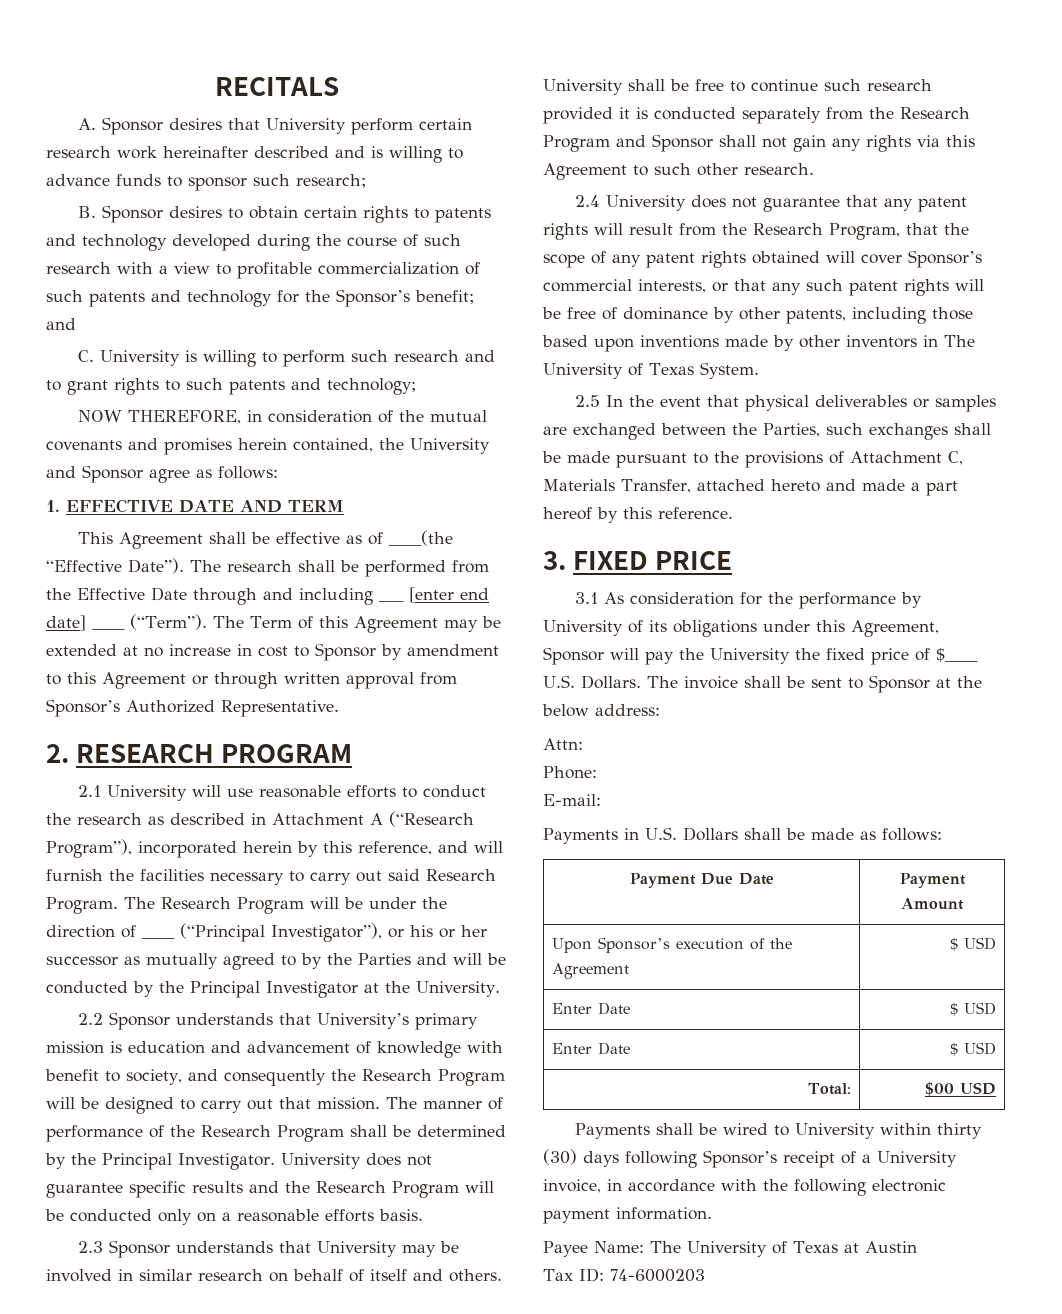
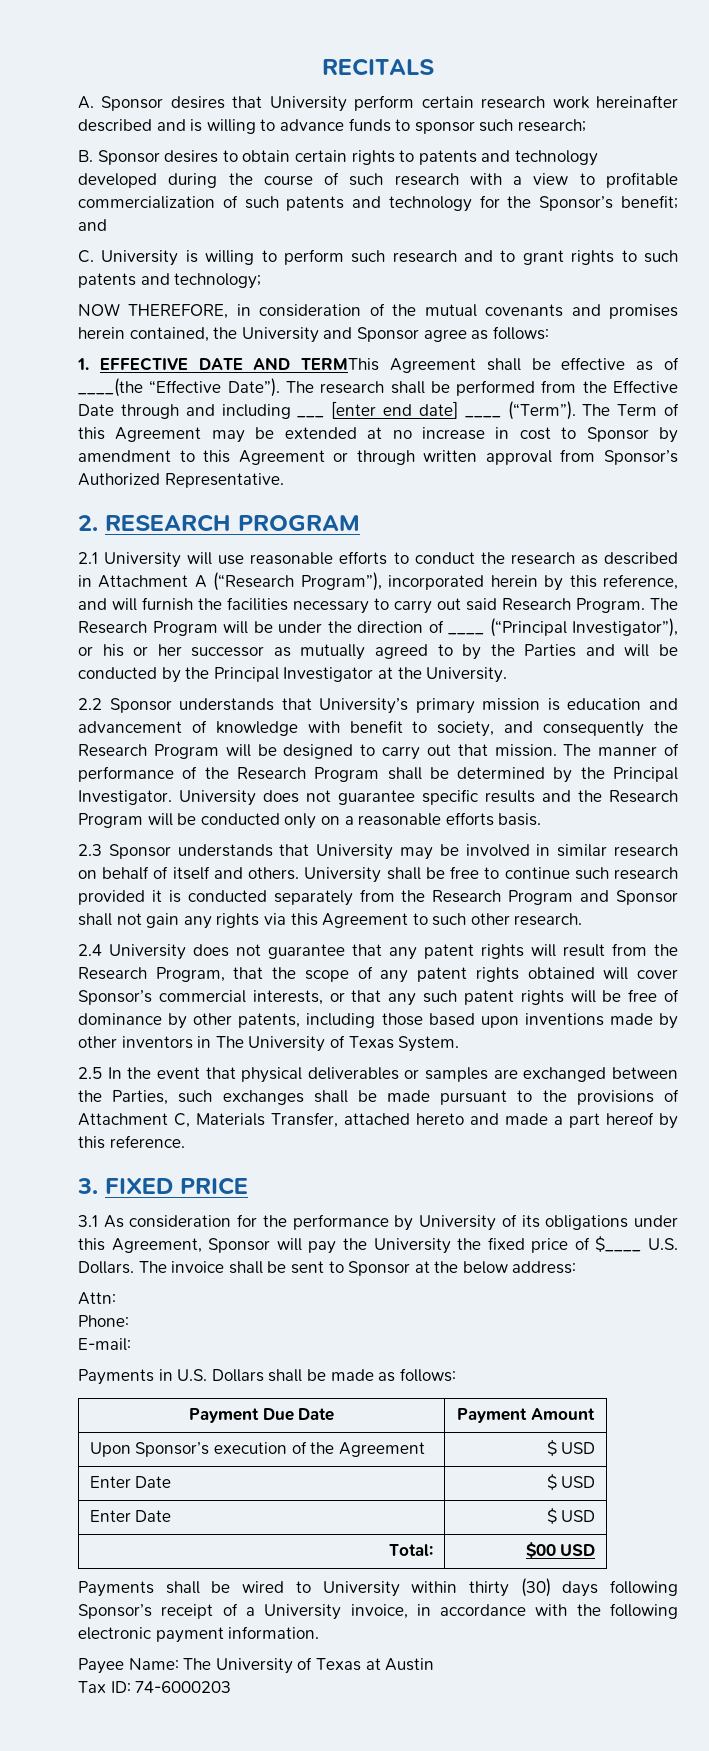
- 1. EFFECTIVE DATE AND TERM
- This Agreement shall be effective as of ____(the “Effective Date”).
+ 1. EFFECTIVE DATE AND TERMThis Agreement shall be effective as of ____(the “Effective Date”).

